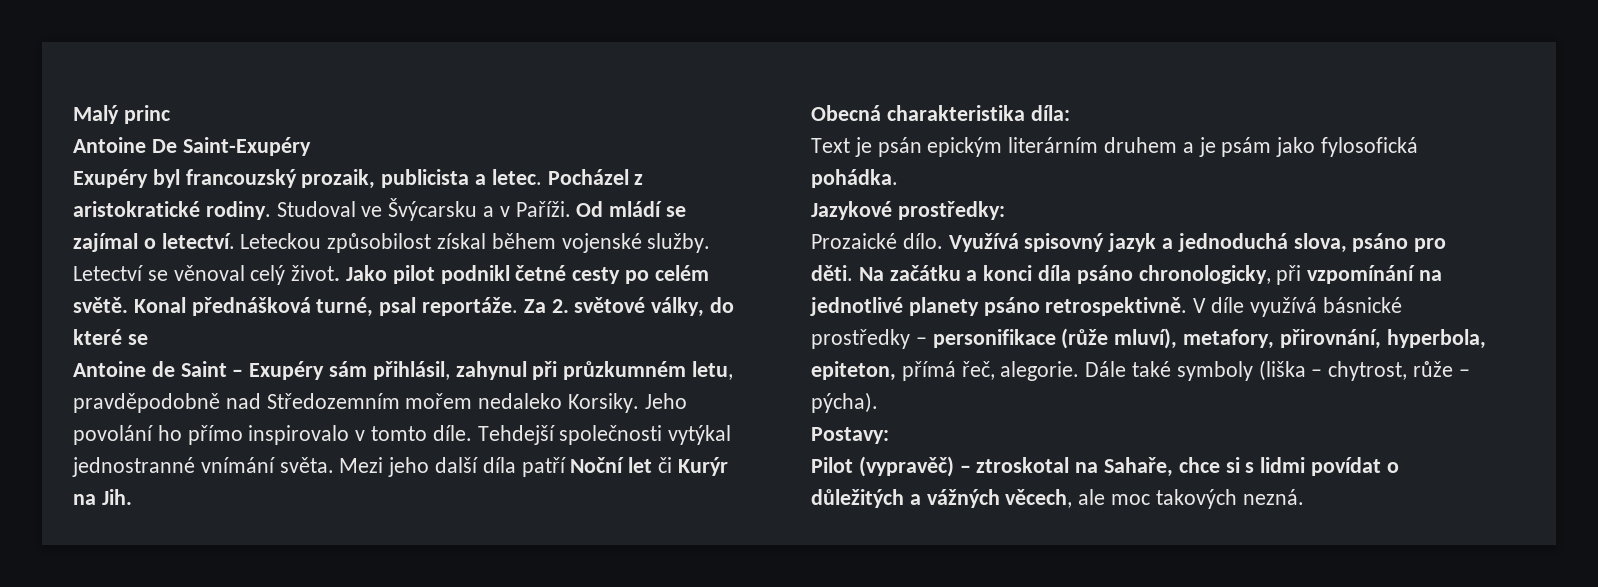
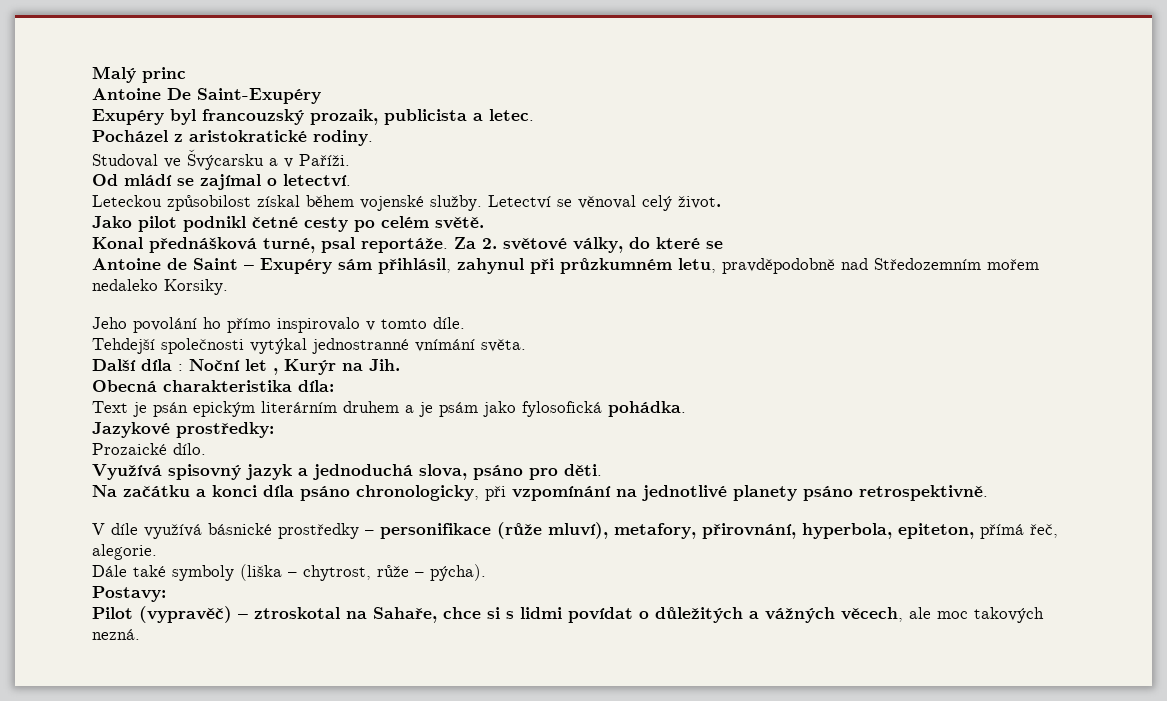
- Exupéry byl francouzský prozaik, publicista a letec. Pocházel z aristokratické rodiny. Studoval ve Švýcarsku a v Paříži. Od mládí se zajímal o letectví. Leteckou způsobilost získal během vojenské služby.
+ Exupéry byl francouzský prozaik, publicista a letec.
+ Pocházel z aristokratické rodiny.
+ Studoval ve Švýcarsku a v Paříži.
+ Od mládí se zajímal o letectví.
+ Leteckou způsobilost získal během vojenské služby.
- Letectví se věnoval celý život. Jako pilot podnikl četné cesty po celém světě. Konal přednášková turné, psal reportáže.
+ Letectví se věnoval celý život.
+ Jako pilot podnikl četné cesty po celém světě.
+ Konal přednášková turné, psal reportáže.
- Antoine de Saint – Exupéry sám přihlásil, zahynul při průzkumném letu, pravděpodobně nad Středozemním mořem nedaleko Korsiky. Jeho povolání ho přímo inspirovalo v tomto díle. Tehdejší společnosti vytýkal jednostranné vnímání světa. Mezi jeho další díla patří Noční let či Kurýr na Jih.
+ Antoine de Saint – Exupéry sám přihlásil, zahynul při průzkumném letu, pravděpodobně nad Středozemním mořem nedaleko Korsiky.
+ Jeho povolání ho přímo inspirovalo v tomto díle.
+ Tehdejší společnosti vytýkal jednostranné vnímání světa.
+ Další díla : Noční let , Kurýr na Jih.
- Prozaické dílo. Využívá spisovný jazyk a jednoduchá slova, psáno pro děti. Na začátku a konci díla psáno chronologicky, při vzpomínání na jednotlivé planety psáno retrospektivně. V díle využívá básnické prostředky – personifikace (růže mluví), metafory, přirovnání, hyperbola, epiteton, přímá řeč, alegorie. Dále také symboly (liška – chytrost, růže – pýcha).
+ Prozaické dílo.
+ Využívá spisovný jazyk a jednoduchá slova, psáno pro děti.
+ Na začátku a konci díla psáno chronologicky, při vzpomínání na jednotlivé planety psáno retrospektivně.
+ V díle využívá básnické prostředky – personifikace (růže mluví), metafory, přirovnání, hyperbola, epiteton, přímá řeč, alegorie.
+ Dále také symboly (liška – chytrost, růže – pýcha).

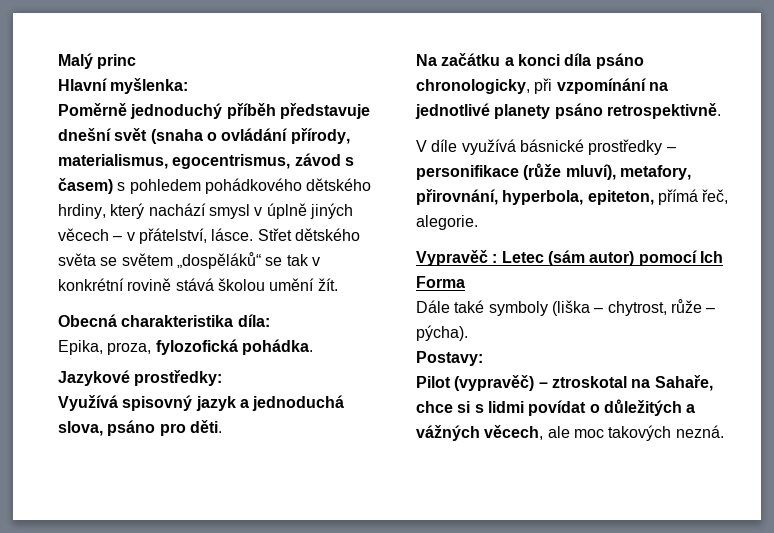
- Antoine De Saint-Exupéry
- Exupéry byl francouzský prozaik, publicista a letec.
- Pocházel z aristokratické rodiny.
- Studoval ve Švýcarsku a v Paříži.
- Od mládí se zajímal o letectví.
- Leteckou způsobilost získal během vojenské služby. Letectví se věnoval celý život.
- Jako pilot podnikl četné cesty po celém světě.
- Konal přednášková turné, psal reportáže. Za 2. světové války, do které se
- Antoine de Saint – Exupéry sám přihlásil, zahynul při průzkumném letu, pravděpodobně nad Středozemním mořem nedaleko Korsiky.
- Jeho povolání ho přímo inspirovalo v tomto díle.
- Tehdejší společnosti vytýkal jednostranné vnímání světa.
- Další díla : Noční let , Kurýr na Jih.
+ Hlavní myšlenka:
+ Poměrně jednoduchý příběh představuje dnešní svět (snaha o ovládání přírody, materialismus, egocentrismus, závod s časem) s pohledem pohádkového dětského hrdiny, který nachází smysl v úplně jiných věcech – v přátelství, lásce. Střet dětského světa se světem „dospěláků“ se tak v konkrétní rovině stává školou umění žít.
  Obecná charakteristika díla:
- Text je psán epickým literárním druhem a je psám jako fylosofická pohádka.
+ Epika, proza, fylozofická pohádka.
- Prozaické dílo.
+ Vypravěč : Letec (sám autor) pomocí Ich Forma

